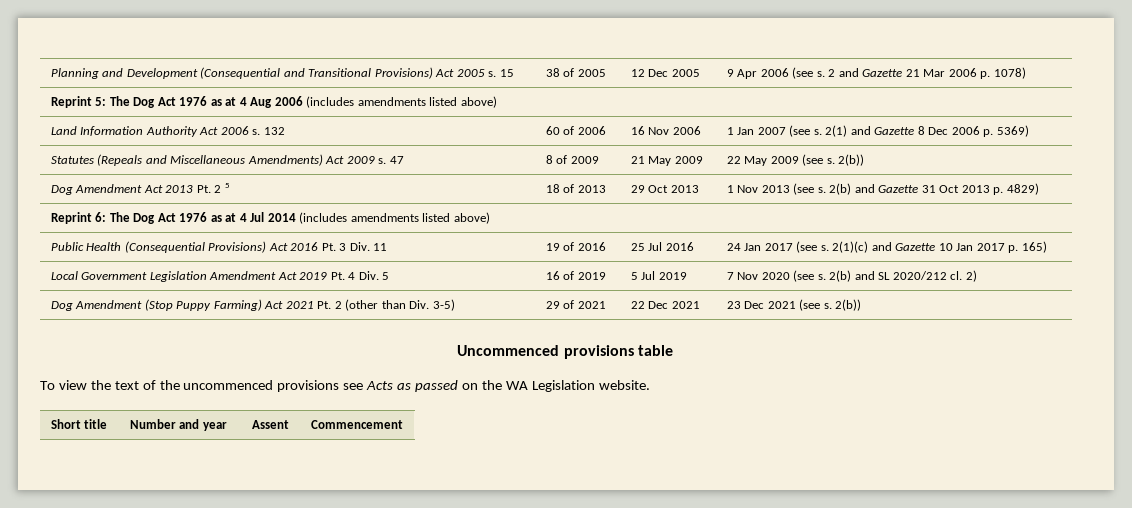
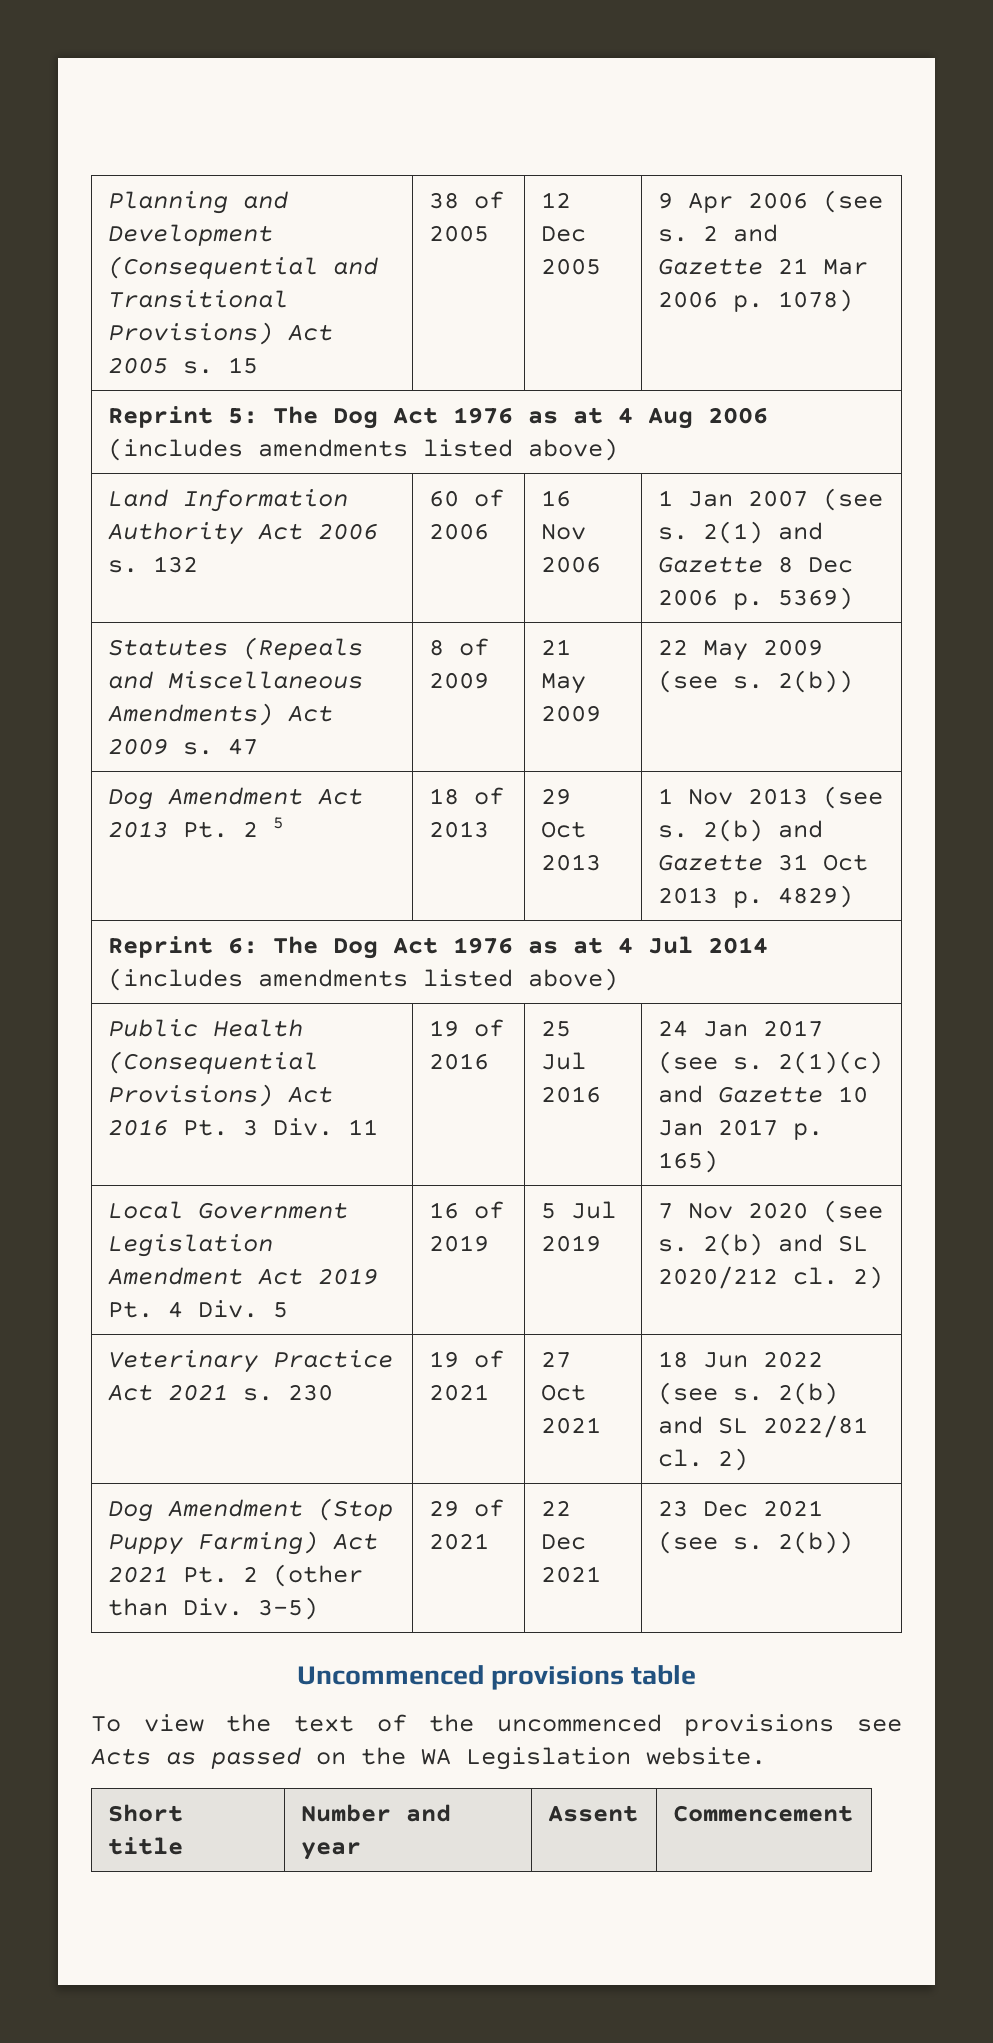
+ Veterinary Practice Act 2021 s. 230 | 19 of 2021 | 27 Oct 2021 | 18 Jun 2022 (see s. 2(b) and SL 2022/81 cl. 2)

